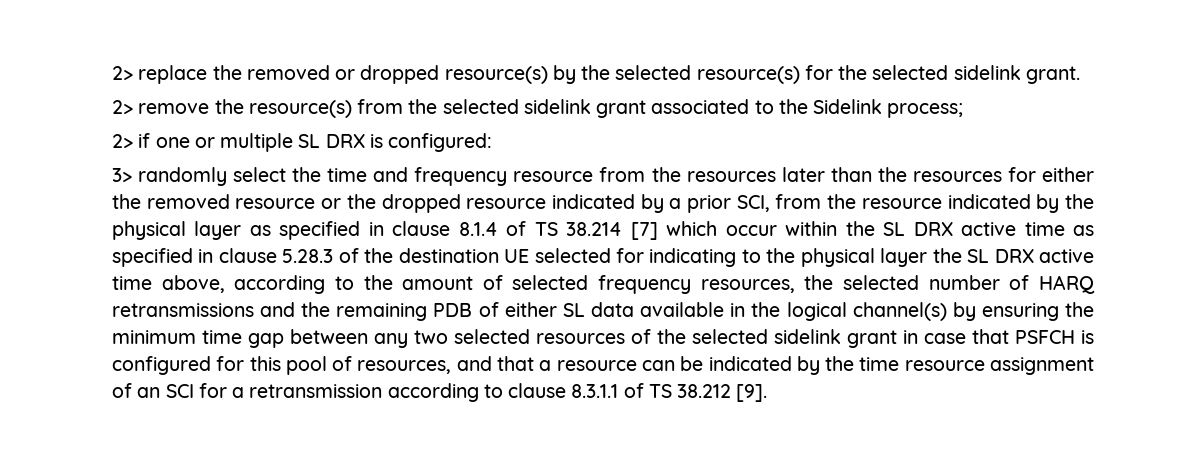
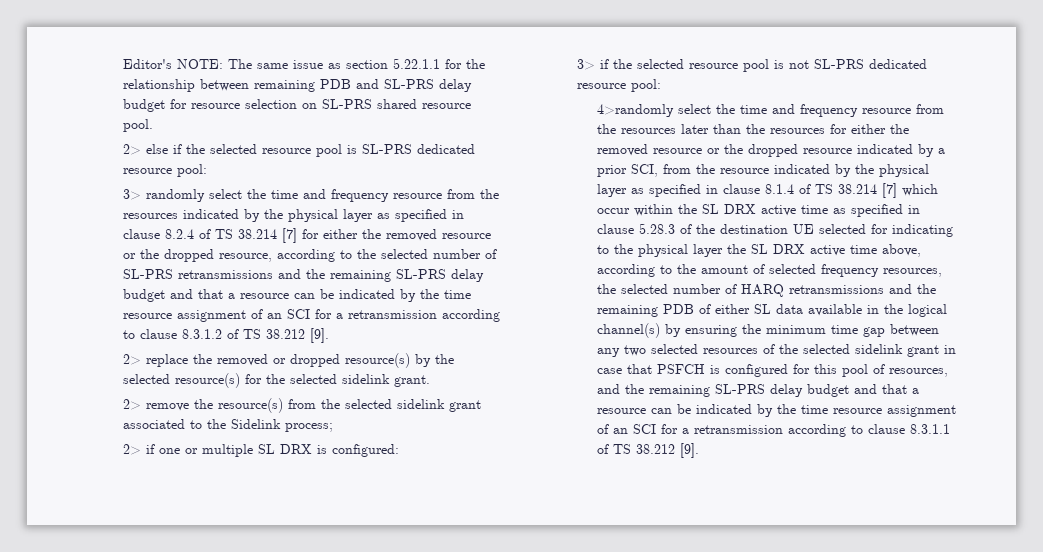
+ Editor's NOTE: The same issue as section 5.22.1.1 for the relationship between remaining PDB and SL-PRS delay budget for resource selection on SL-PRS shared resource pool.
+ 2> else if the selected resource pool is SL-PRS dedicated resource pool:
+ 3> randomly select the time and frequency resource from the resources indicated by the physical layer as specified in clause 8.2.4 of TS 38.214 [7] for either the removed resource or the dropped resource, according to the selected number of SL-PRS retransmissions and the remaining SL-PRS delay budget and that a resource can be indicated by the time resource assignment of an SCI for a retransmission according to clause 8.3.1.2 of TS 38.212 [9].
- 3> randomly select the time and frequency resource from the resources later than the resources for either the removed resource or the dropped resource indicated by a prior SCI, from the resource indicated by the physical layer as specified in clause 8.1.4 of TS 38.214 [7] which occur within the SL DRX active time as specified in clause 5.28.3 of the destination UE selected for indicating to the physical layer the SL DRX active time above, according to the amount of selected frequency resources, the selected number of HARQ retransmissions and the remaining PDB of either SL data available in the logical channel(s) by ensuring the minimum time gap between any two selected resources of the selected sidelink grant in case that PSFCH is configured for this pool of resources, and that a resource can be indicated by the time resource assignment of an SCI for a retransmission according to clause 8.3.1.1 of TS 38.212 [9].
+ 3> if the selected resource pool is not SL-PRS dedicated resource pool:
+ 4>randomly select the time and frequency resource from the resources later than the resources for either the removed resource or the dropped resource indicated by a prior SCI, from the resource indicated by the physical layer as specified in clause 8.1.4 of TS 38.214 [7] which occur within the SL DRX active time as specified in clause 5.28.3 of the destination UE selected for indicating to the physical layer the SL DRX active time above, according to the amount of selected frequency resources, the selected number of HARQ retransmissions and the remaining PDB of either SL data available in the logical channel(s) by ensuring the minimum time gap between any two selected resources of the selected sidelink grant in case that PSFCH is configured for this pool of resources, and the remaining SL-PRS delay budget and that a resource can be indicated by the time resource assignment of an SCI for a retransmission according to clause 8.3.1.1 of TS 38.212 [9].

